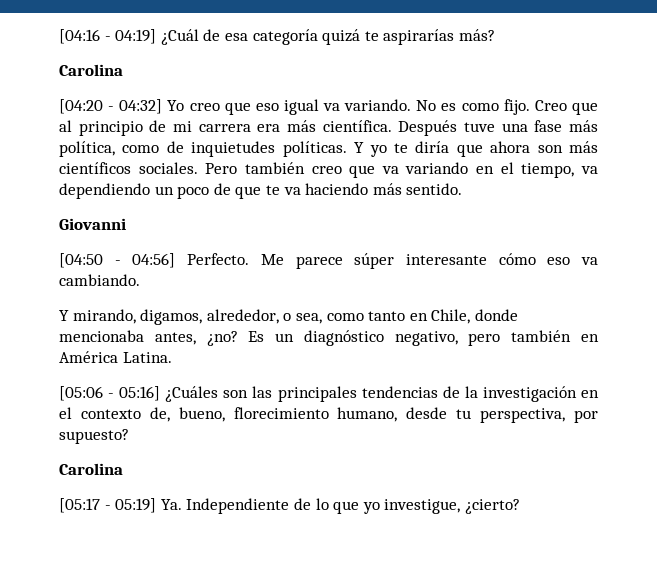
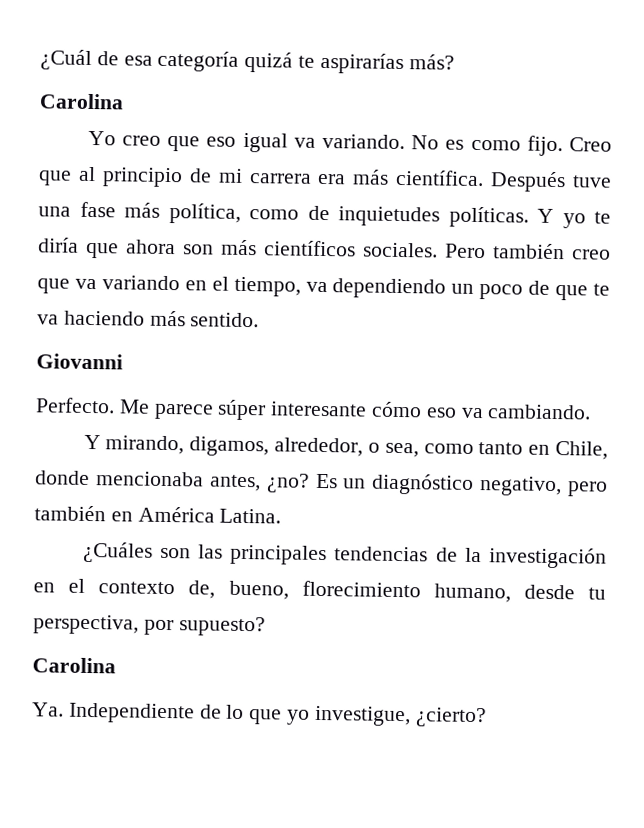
- [04:16 - 04:19] ¿Cuál de esa categoría quizá te aspirarías más?
+ ¿Cuál de esa categoría quizá te aspirarías más?
- [04:20 - 04:32] Yo creo que eso igual va variando.
+ Yo creo que eso igual va variando.
- [04:50 - 04:56] Perfecto.
+ Perfecto.
- [05:06 - 05:16] ¿Cuáles son las principales tendencias de la investigación en el contexto de, bueno, florecimiento humano, desde tu perspectiva, por supuesto?
+ ¿Cuáles son las principales tendencias de la investigación en el contexto de, bueno, florecimiento humano, desde tu perspectiva, por supuesto?
- [05:17 - 05:19] Ya. Independiente de lo que yo investigue, ¿cierto?
+ Ya. Independiente de lo que yo investigue, ¿cierto?

